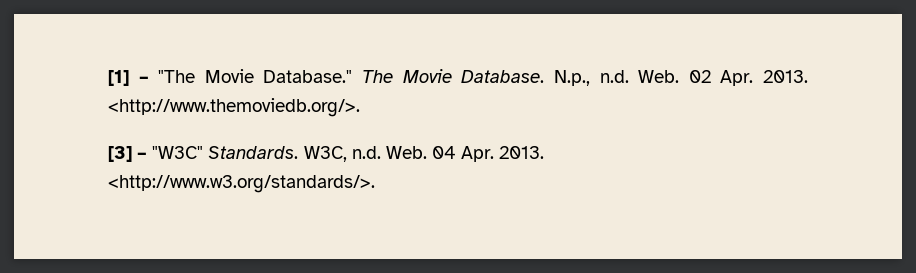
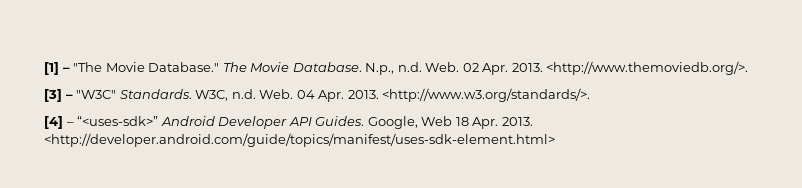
+ [4] – “<uses-sdk>” Android Developer API Guides. Google, Web 18 Apr. 2013. <http://developer.android.com/guide/topics/manifest/uses-sdk-element.html>

